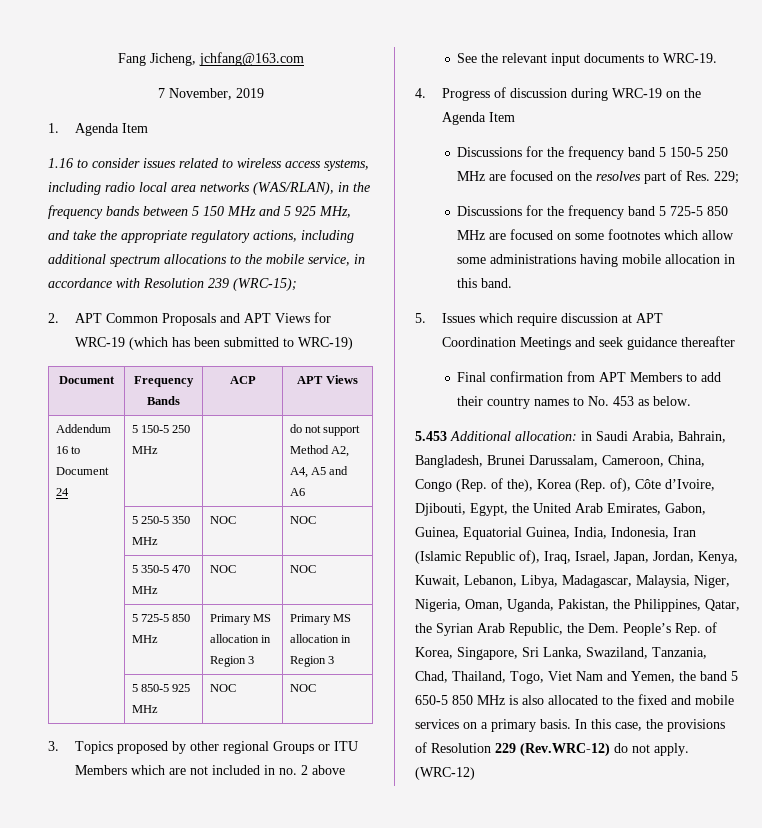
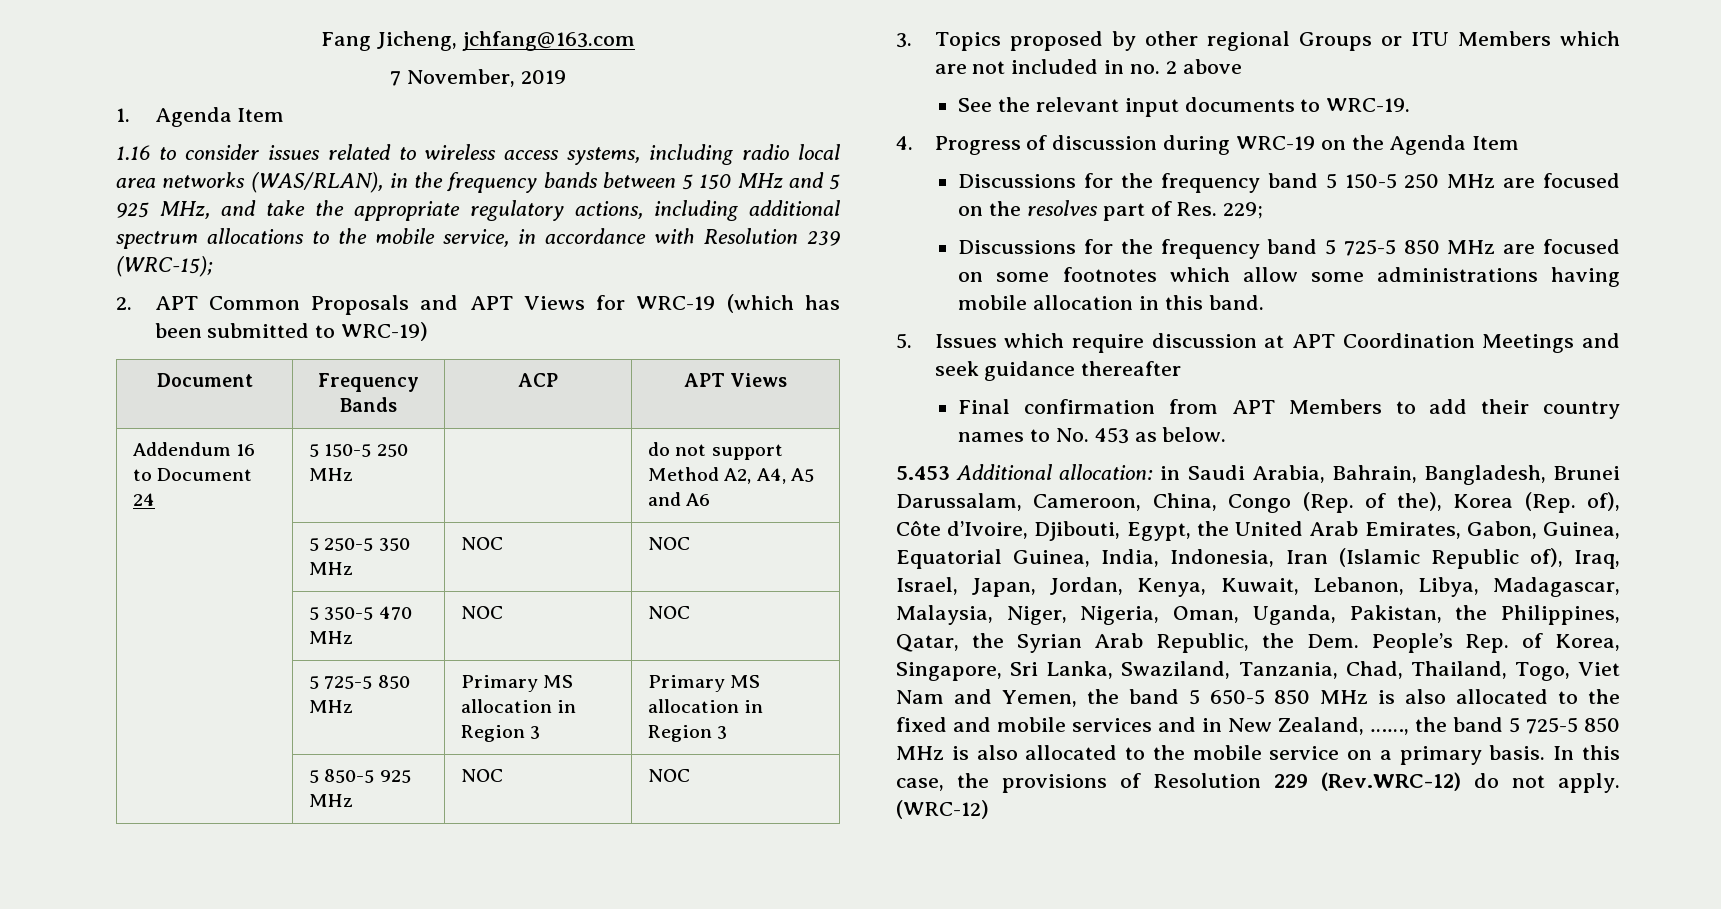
- in Saudi Arabia, Bahrain, Bangladesh, Brunei Darussalam, Cameroon, China, Congo (Rep. of the), Korea (Rep. of), Côte d’Ivoire, Djibouti, Egypt, the United Arab Emirates, Gabon, Guinea, Equatorial Guinea, India, Indonesia, Iran (Islamic Republic of), Iraq, Israel, Japan, Jordan, Kenya, Kuwait, Lebanon, Libya, Madagascar, Malaysia, Niger, Nigeria, Oman, Uganda, Pakistan, the Philippines, Qatar, the Syrian Arab Republic, the Dem. People’s Rep. of Korea, Singapore, Sri Lanka, Swaziland, Tanzania, Chad, Thailand, Togo, Viet Nam and Yemen, the band 5 650-5 850 MHz is also allocated to the fixed and mobile services on a primary basis.
+ in Saudi Arabia, Bahrain, Bangladesh, Brunei Darussalam, Cameroon, China, Congo (Rep. of the), Korea (Rep. of), Côte d’Ivoire, Djibouti, Egypt, the United Arab Emirates, Gabon, Guinea, Equatorial Guinea, India, Indonesia, Iran (Islamic Republic of), Iraq, Israel, Japan, Jordan, Kenya, Kuwait, Lebanon, Libya, Madagascar, Malaysia, Niger, Nigeria, Oman, Uganda, Pakistan, the Philippines, Qatar, the Syrian Arab Republic, the Dem. People’s Rep. of Korea, Singapore, Sri Lanka, Swaziland, Tanzania, Chad, Thailand, Togo, Viet Nam and Yemen, the band 5 650-5 850 MHz is also allocated to the fixed and mobile services and in New Zealand, ……, the band 5 725-5 850 MHz is also allocated to the mobile service on a primary basis.

